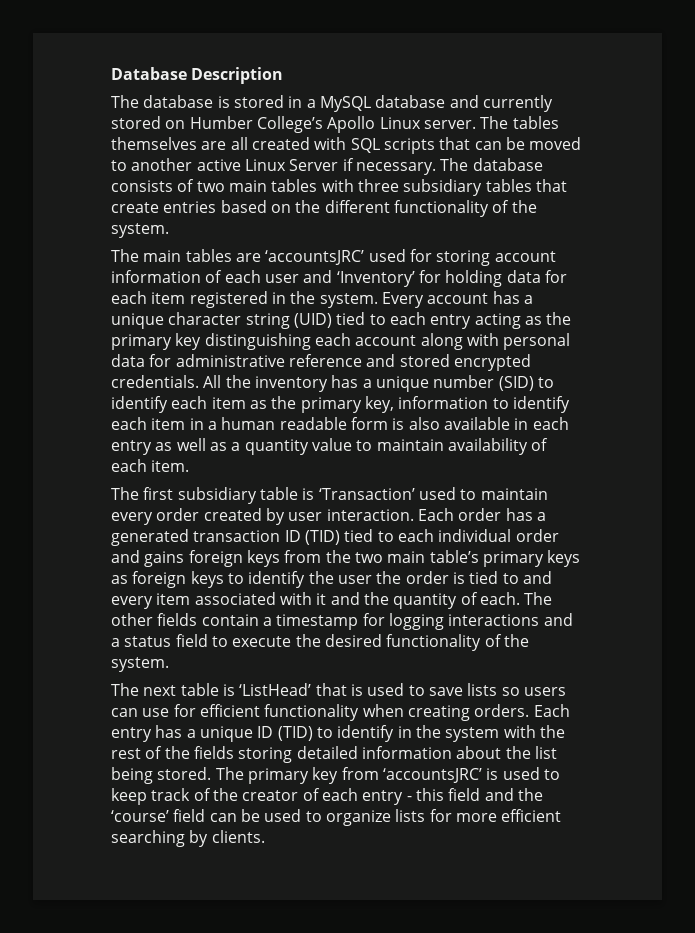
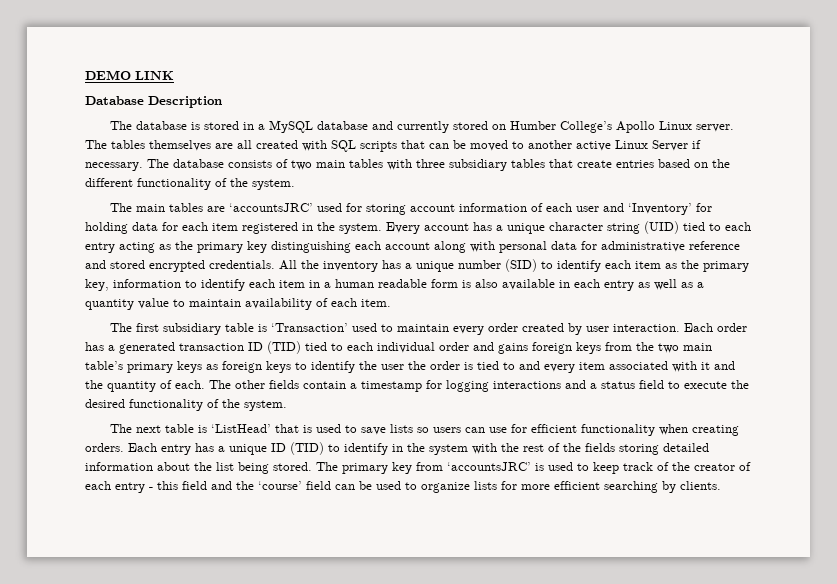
+ DEMO LINK

